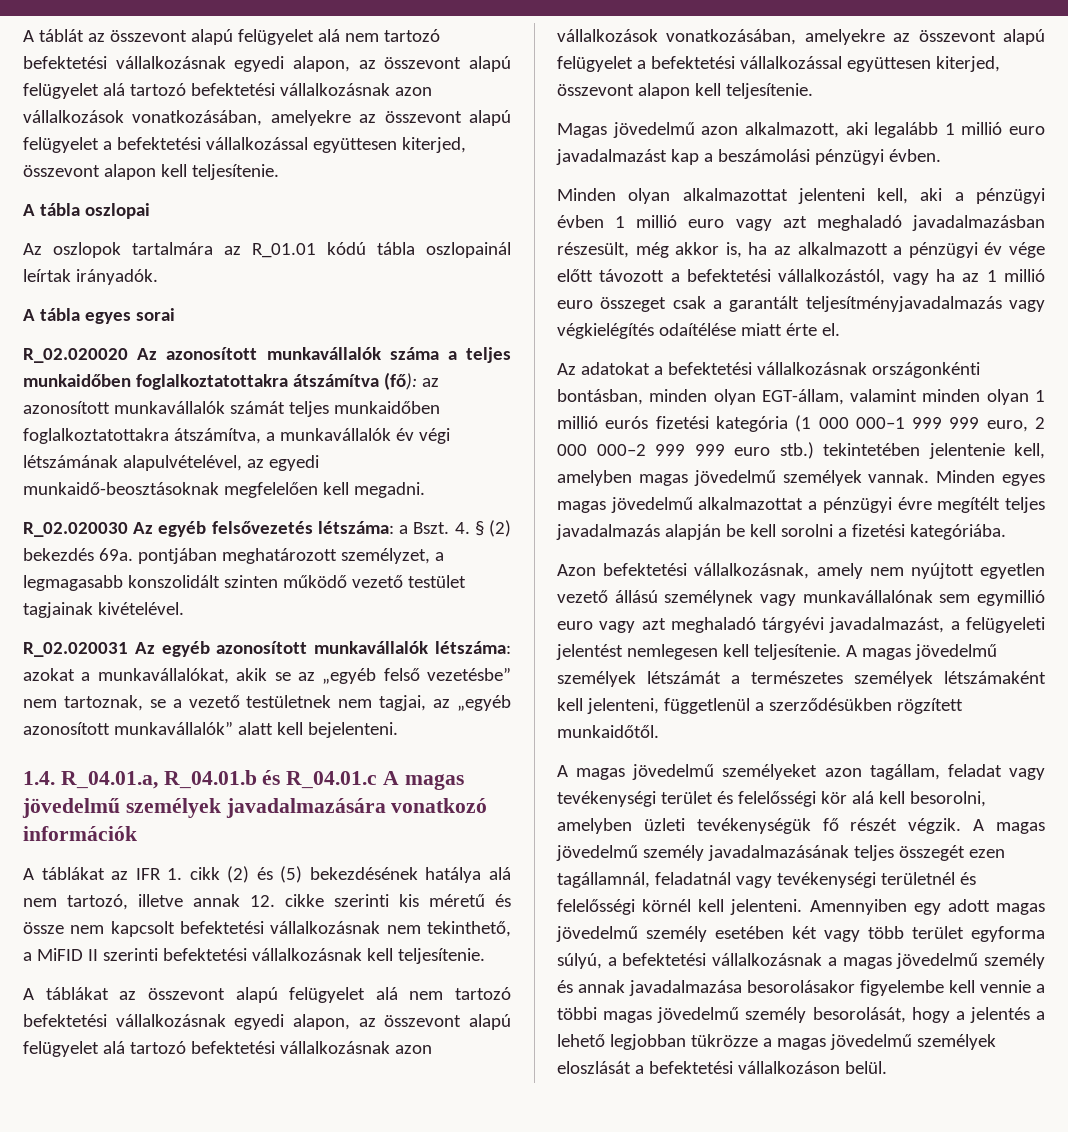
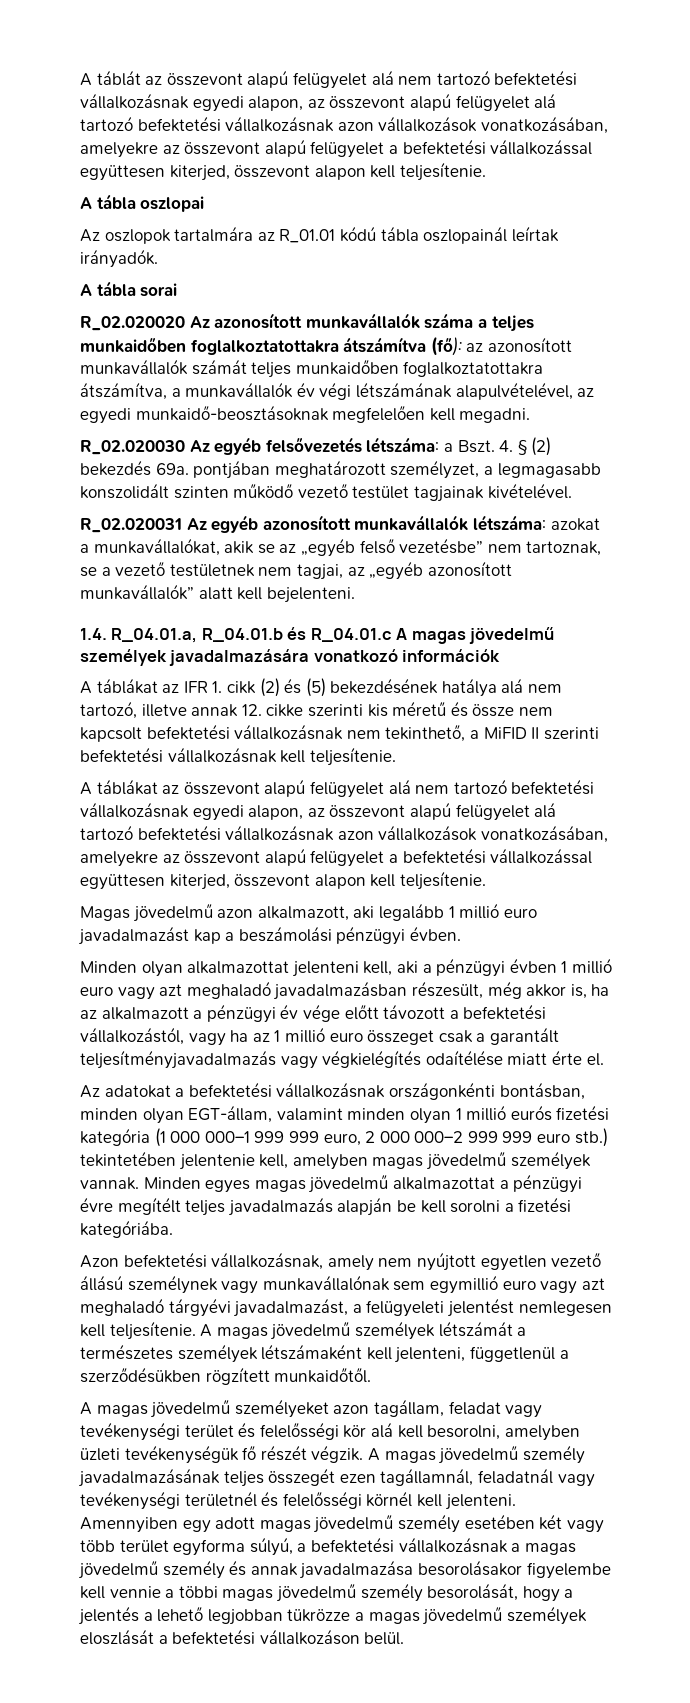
- A tábla egyes sorai
+ A tábla sorai

